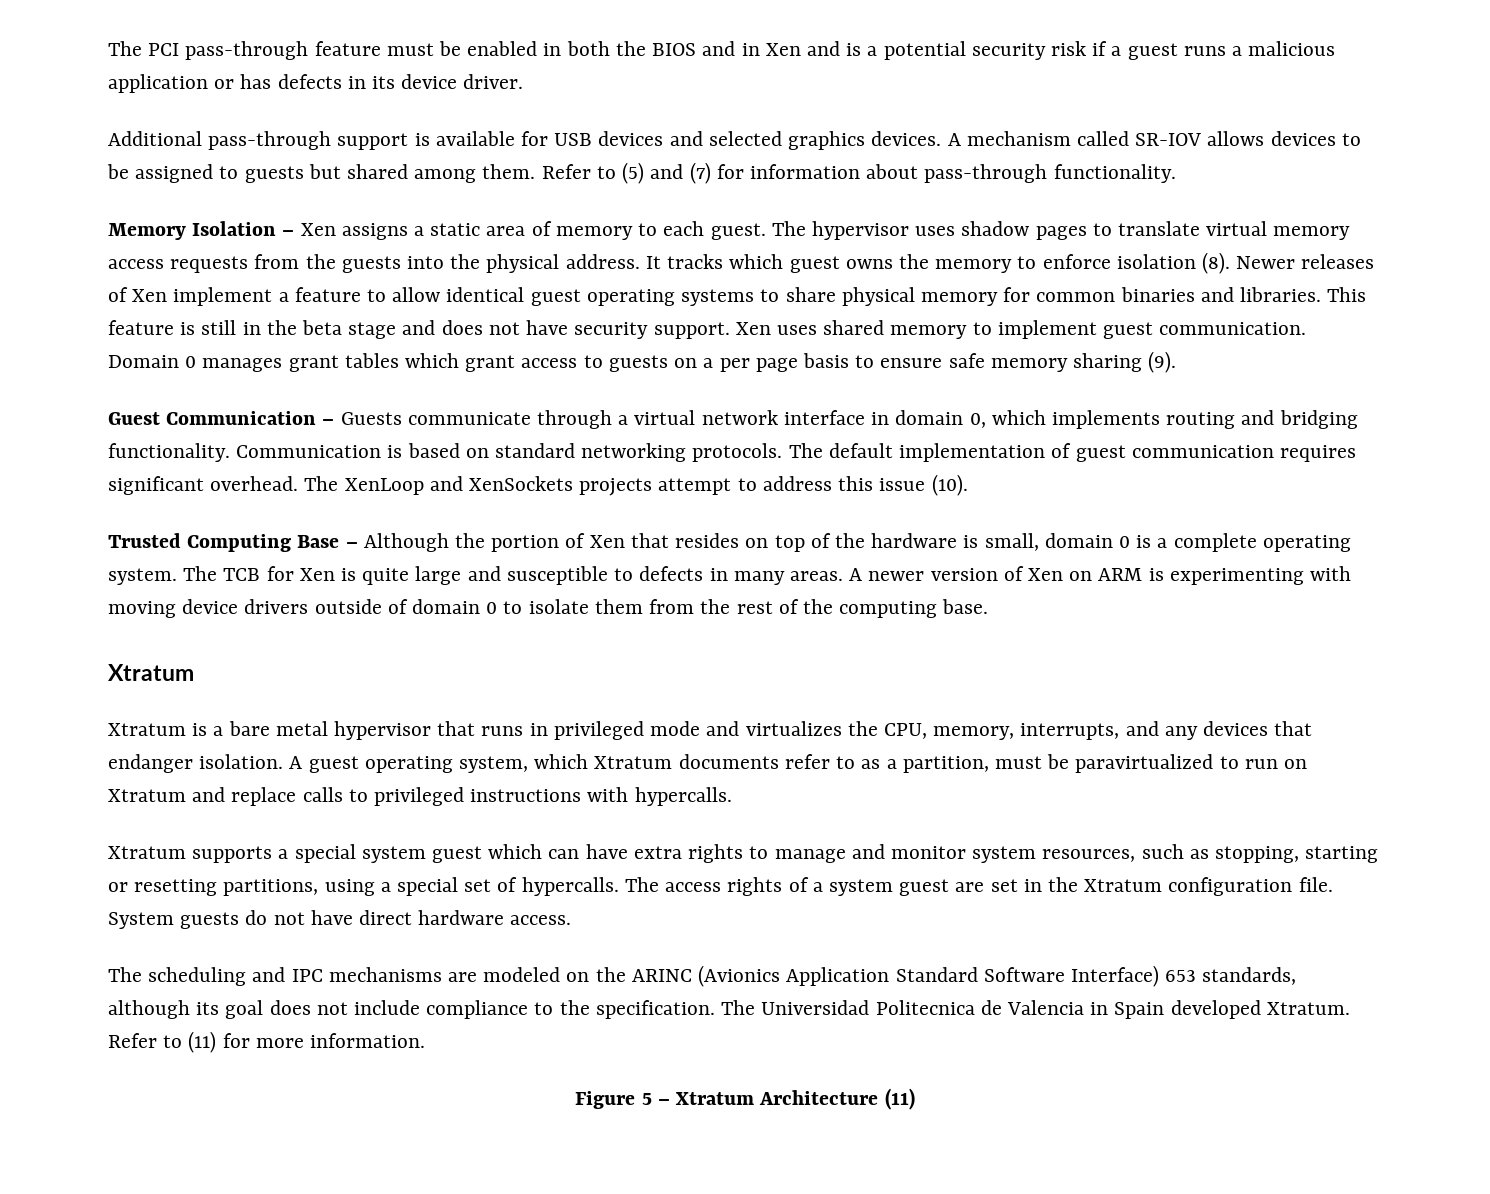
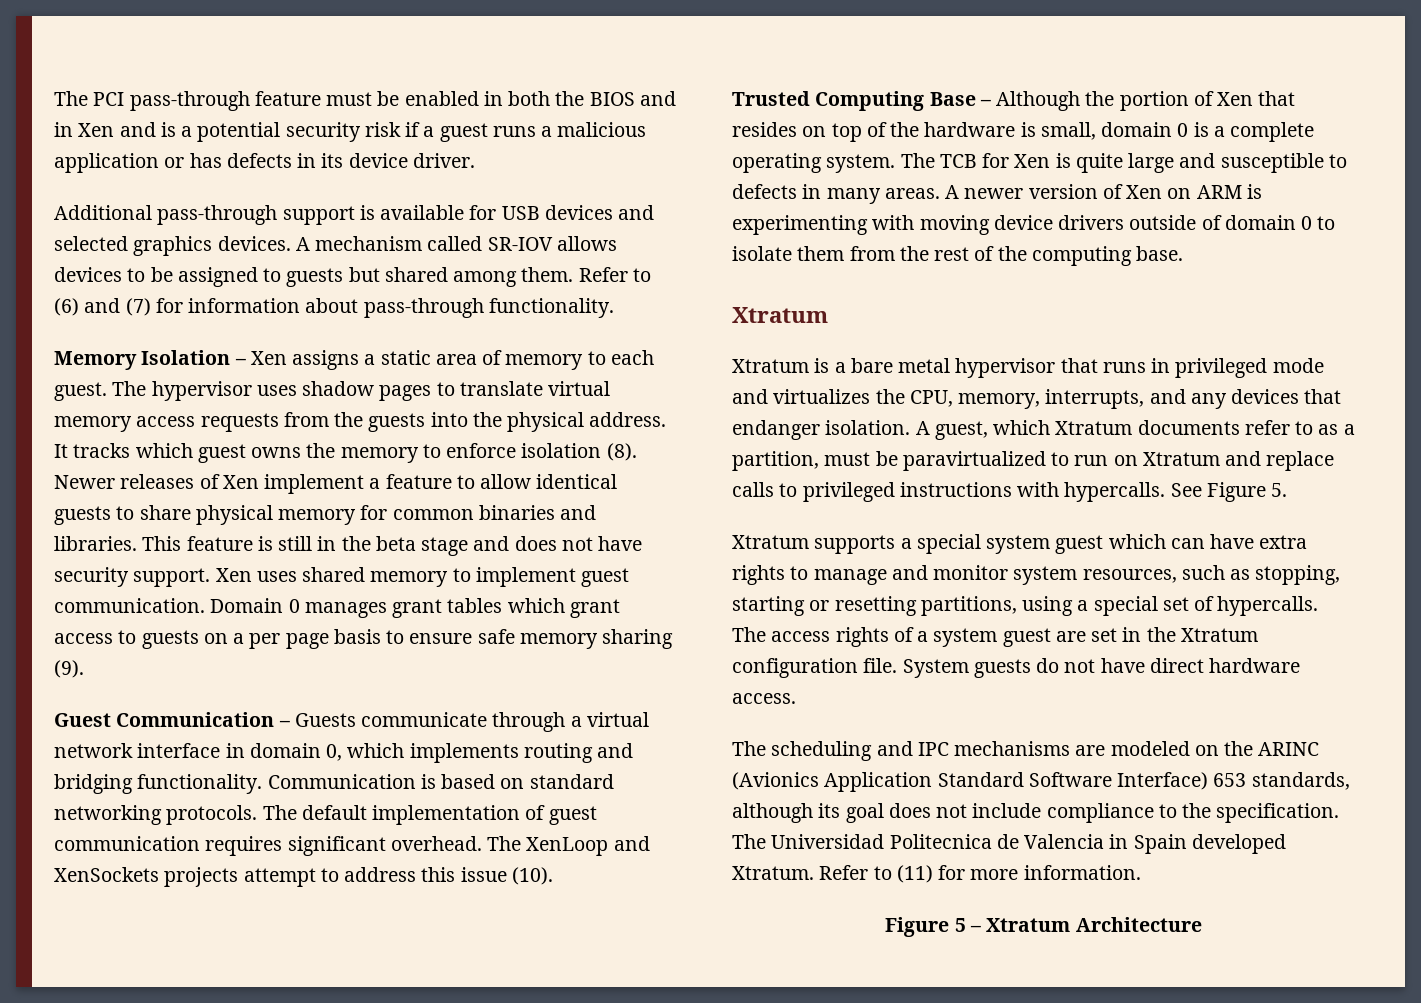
- Refer to (5) and (7) for information about pass-through functionality.
+ Refer to (6) and (7) for information about pass-through functionality.
- Newer releases of Xen implement a feature to allow identical guest operating systems to share physical memory for common binaries and libraries.
+ Newer releases of Xen implement a feature to allow identical guests to share physical memory for common binaries and libraries.
- A guest operating system, which Xtratum documents refer to as a partition, must be paravirtualized to run on Xtratum and replace calls to privileged instructions with hypercalls.
+ A guest, which Xtratum documents refer to as a partition, must be paravirtualized to run on Xtratum and replace calls to privileged instructions with hypercalls. See Figure 5.
- Figure 5 – Xtratum Architecture (11)
+ Figure 5 – Xtratum Architecture

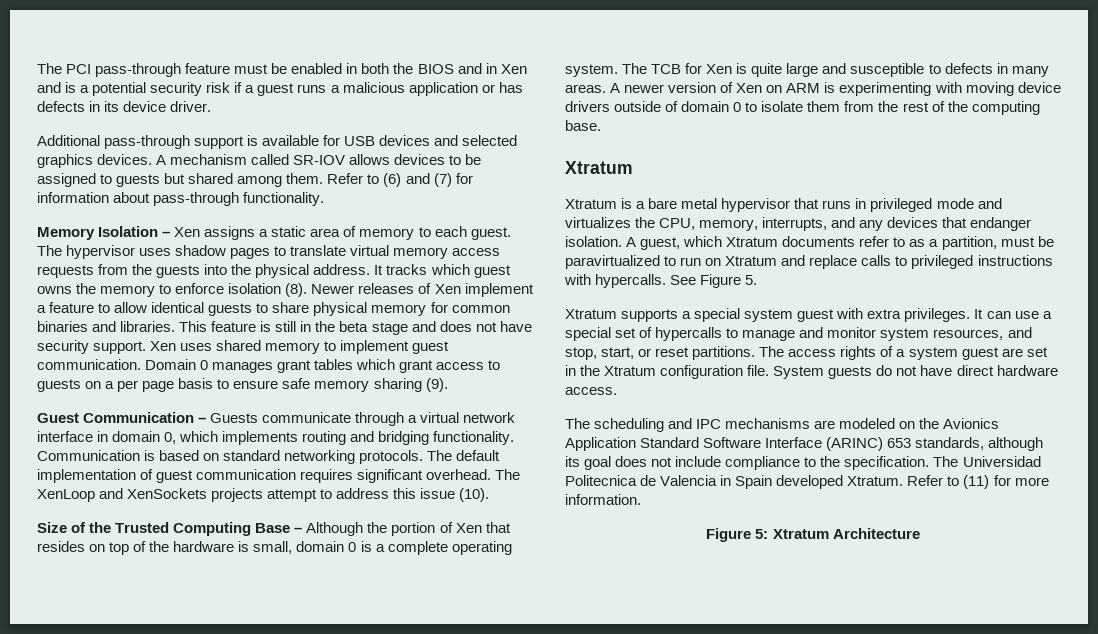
- Trusted Computing Base – Although the portion of Xen that resides on top of the hardware is small, domain 0 is a complete operating system.
+ Size of the Trusted Computing Base – Although the portion of Xen that resides on top of the hardware is small, domain 0 is a complete operating system.
- Xtratum supports a special system guest which can have extra rights to manage and monitor system resources, such as stopping, starting or resetting partitions, using a special set of hypercalls.
+ Xtratum supports a special system guest with extra privileges. It can use a special set of hypercalls to manage and monitor system resources, and stop, start, or reset partitions.
- The scheduling and IPC mechanisms are modeled on the ARINC (Avionics Application Standard Software Interface) 653 standards, although its goal does not include compliance to the specification.
+ The scheduling and IPC mechanisms are modeled on the Avionics Application Standard Software Interface (ARINC) 653 standards, although its goal does not include compliance to the specification.
- Figure 5 – Xtratum Architecture
+ Figure 5: Xtratum Architecture

